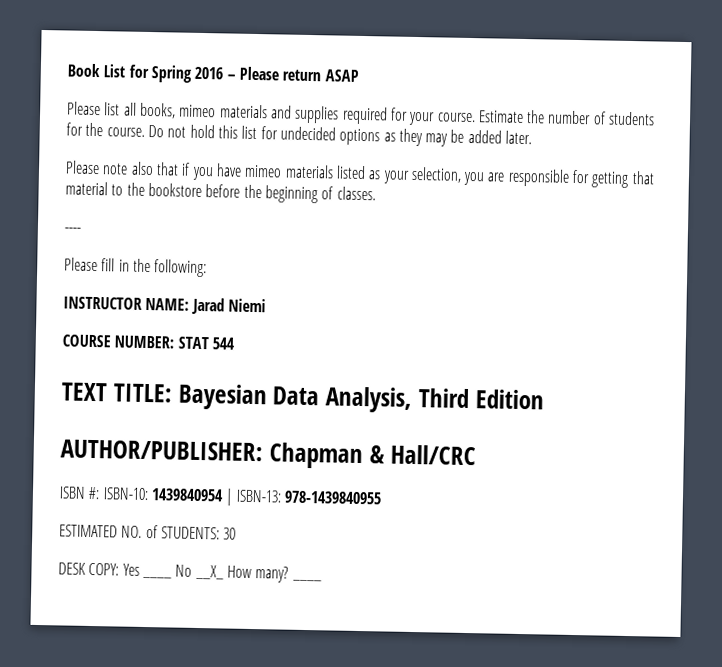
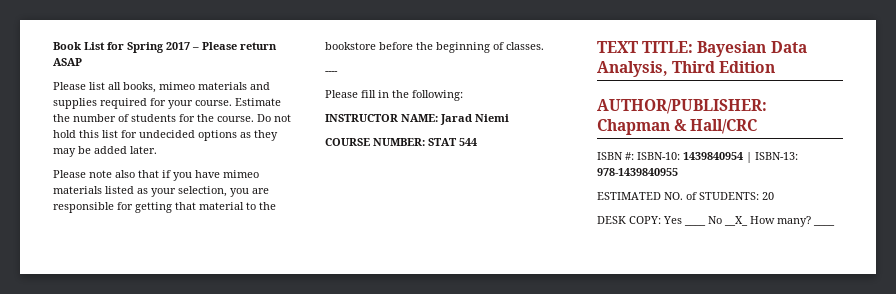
- Book List for Spring 2016 – Please return ASAP
+ Book List for Spring 2017 – Please return ASAP
- ESTIMATED NO. of STUDENTS: 30
+ ESTIMATED NO. of STUDENTS: 20

